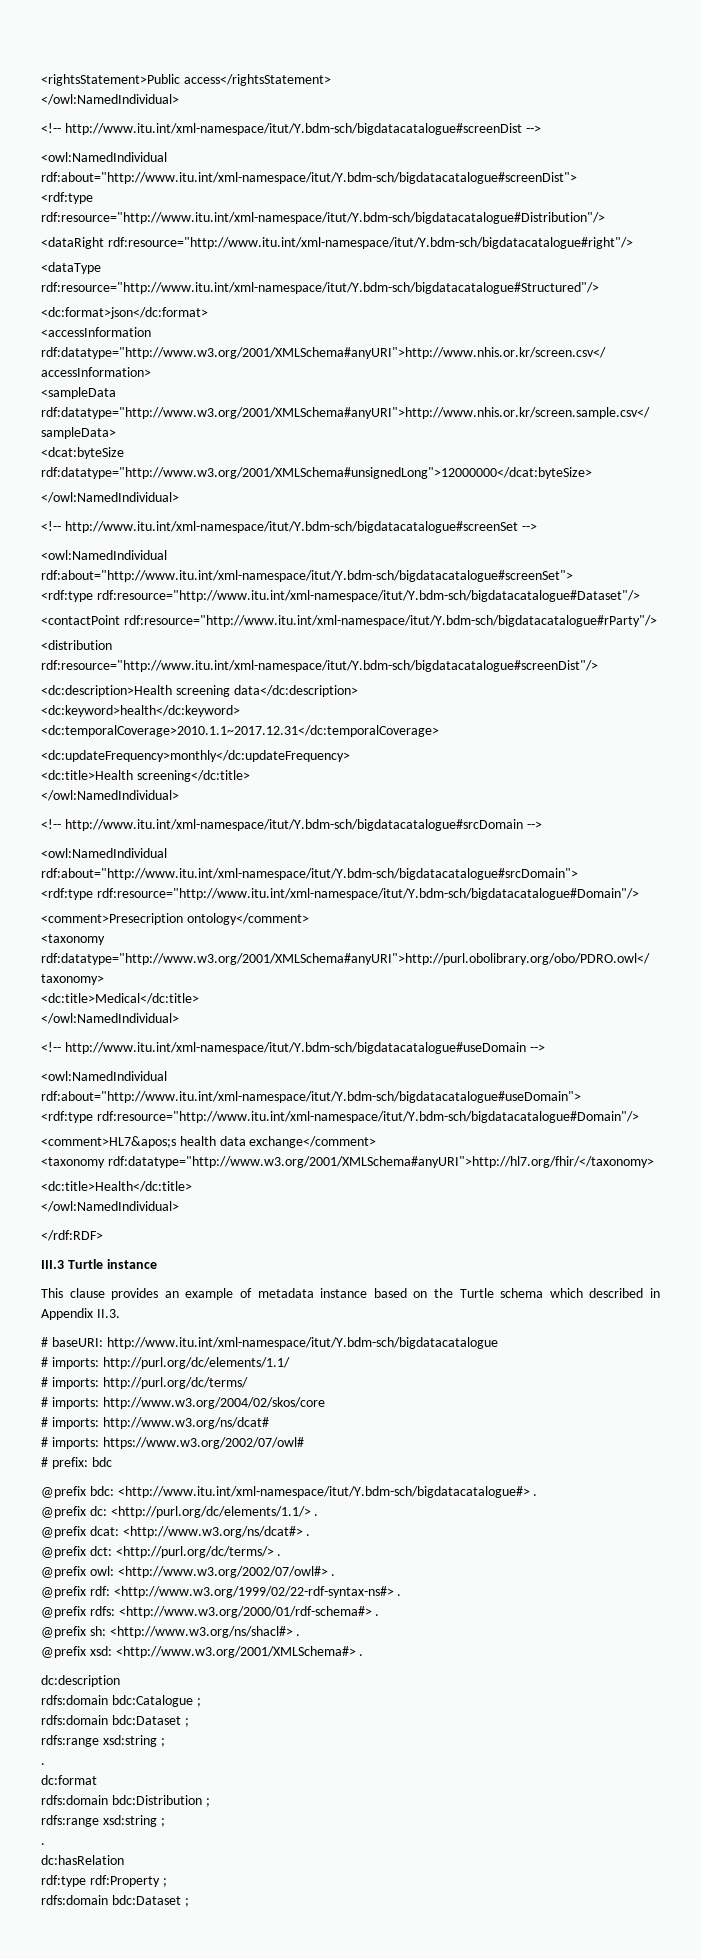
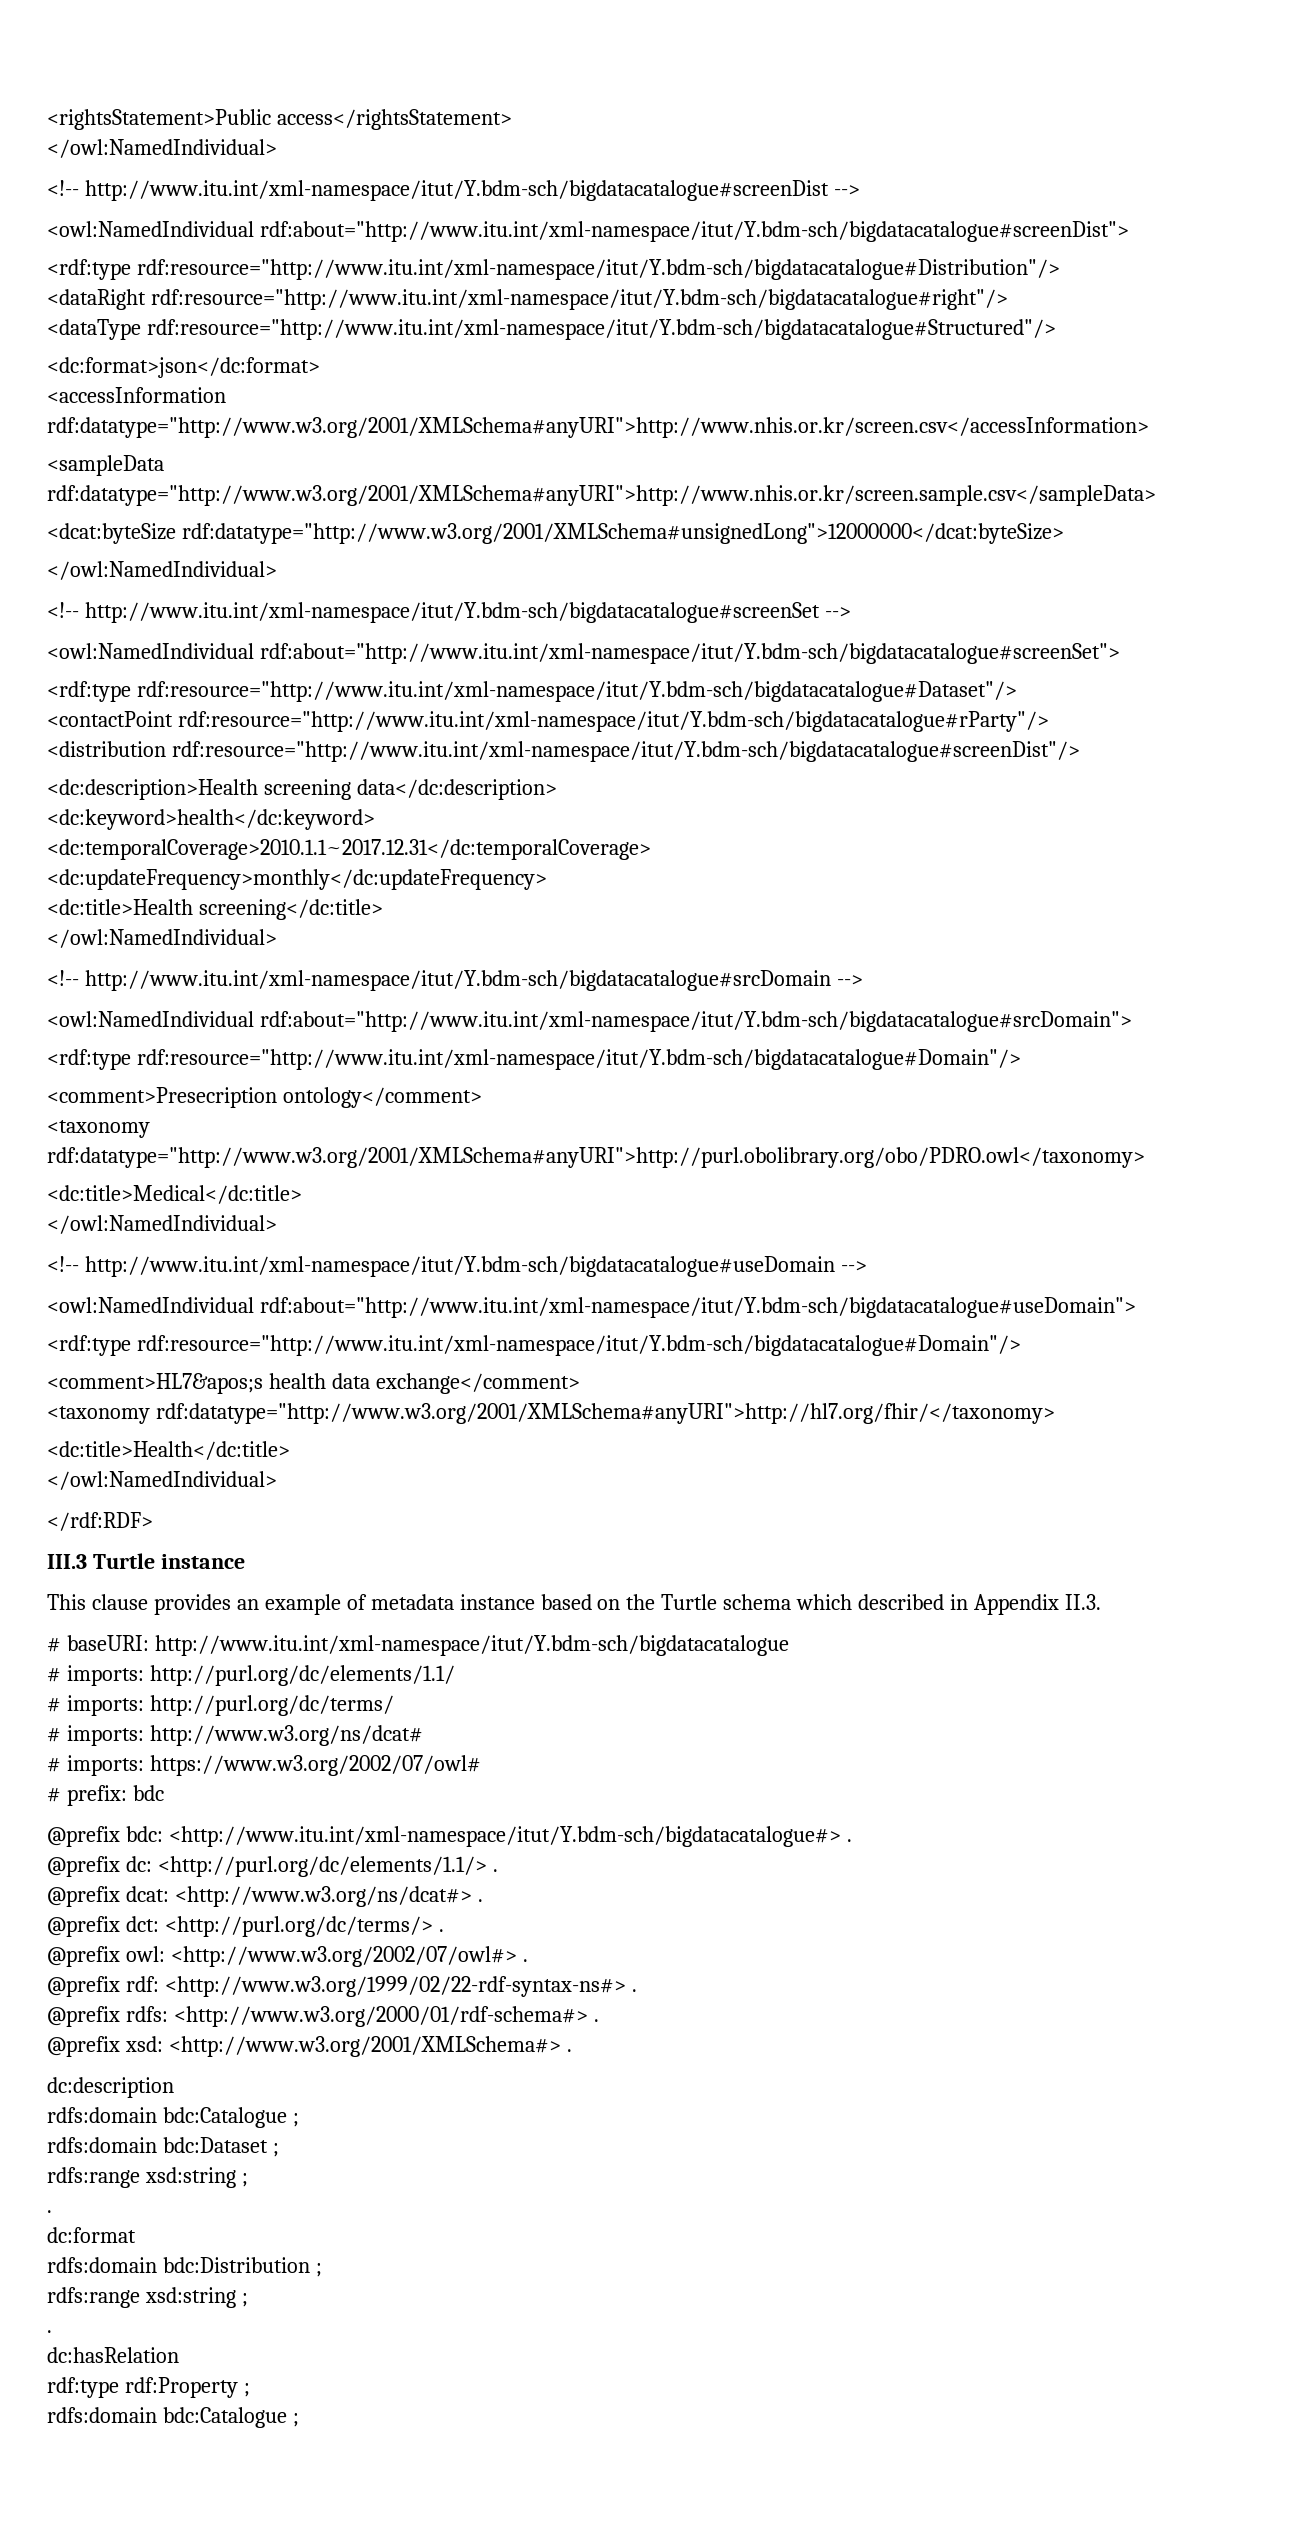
- # imports: http://www.w3.org/2004/02/skos/core
- @prefix sh: <http://www.w3.org/ns/shacl#> .
  rdf:type rdf:Property ;
- rdfs:domain bdc:Dataset ;
+ rdfs:domain bdc:Catalogue ;

